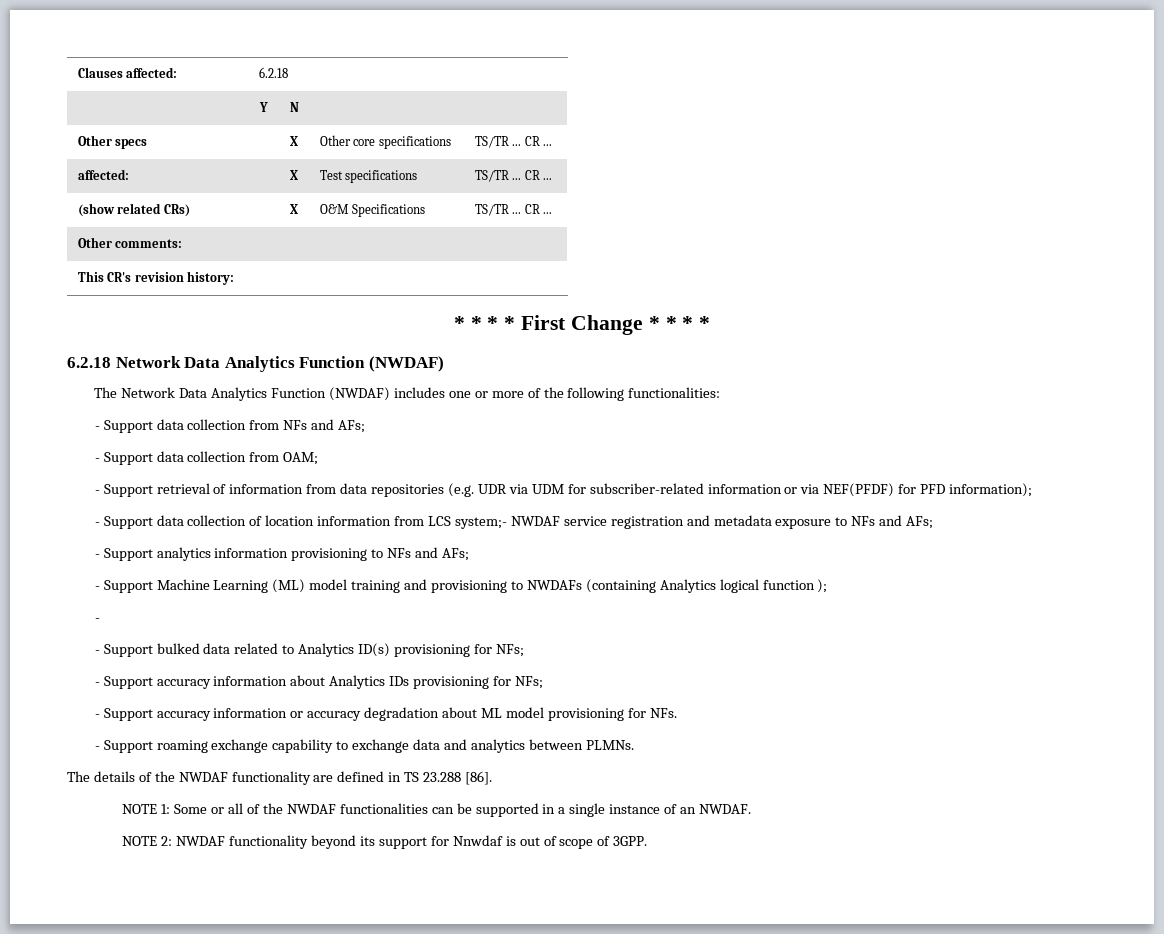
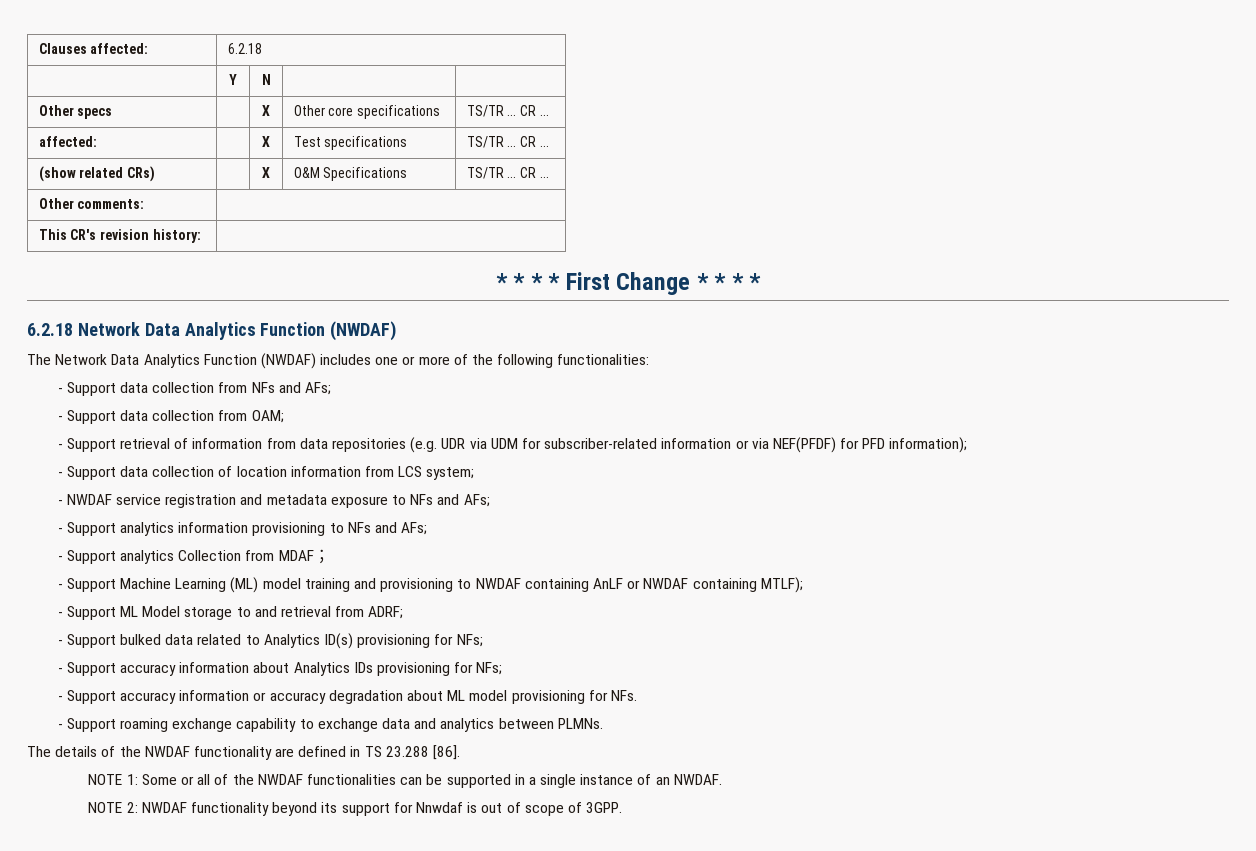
- - Support data collection of location information from LCS system;- NWDAF service registration and metadata exposure to NFs and AFs;
+ - Support data collection of location information from LCS system;
+ - NWDAF service registration and metadata exposure to NFs and AFs;
+ - Support analytics Collection from MDAF；
- - Support Machine Learning (ML) model training and provisioning to NWDAFs (containing Analytics logical function );
- -
+ - Support Machine Learning (ML) model training and provisioning to NWDAF containing AnLF or NWDAF containing MTLF);
+ - Support ML Model storage to and retrieval from ADRF;

